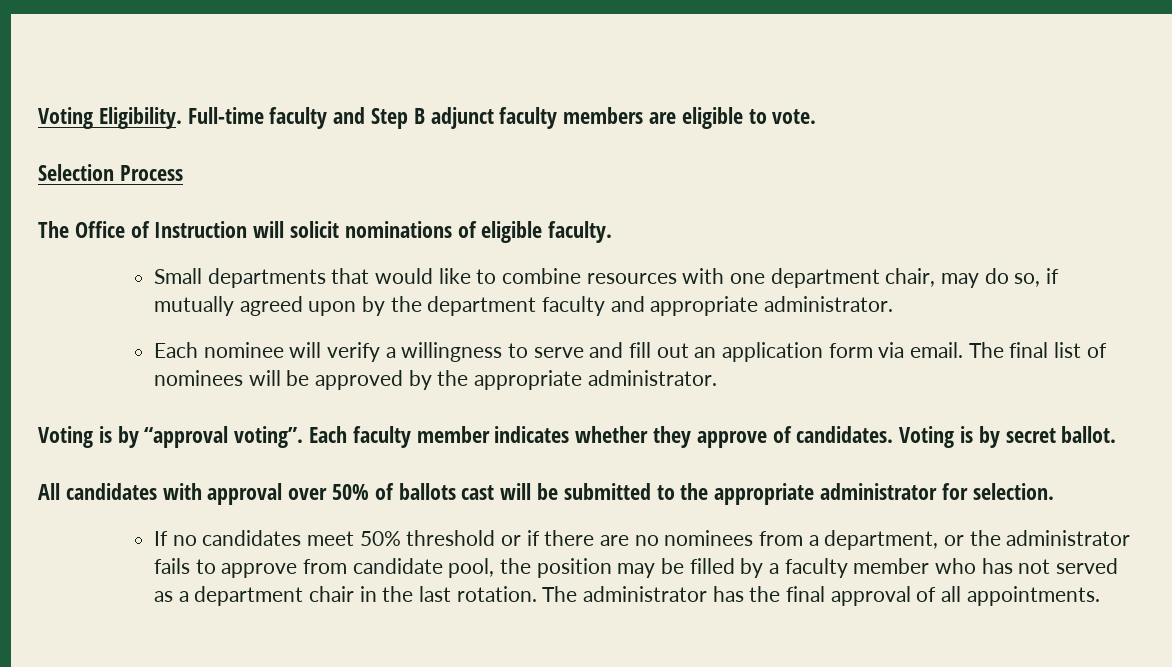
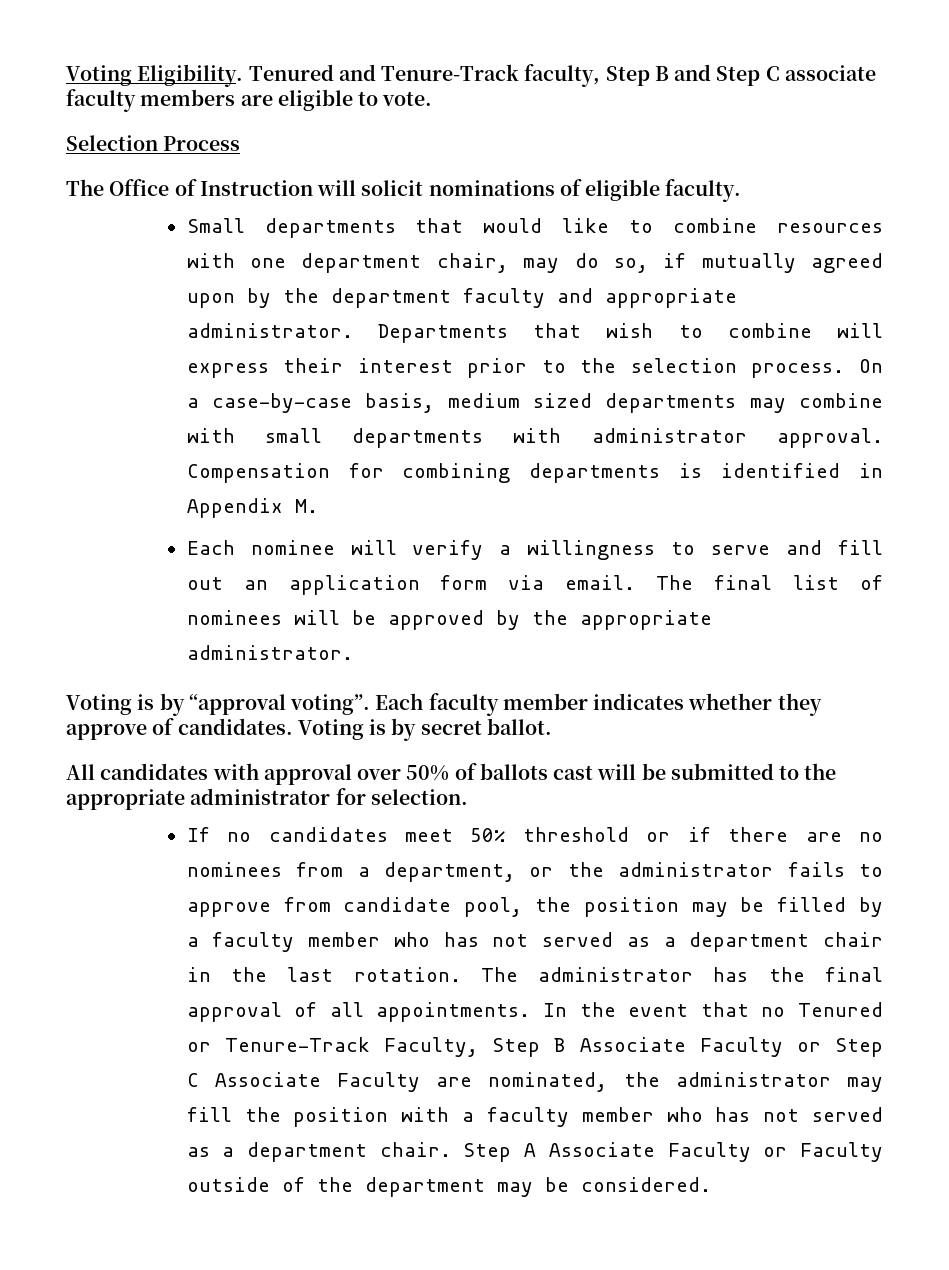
- Full-time faculty and Step B adjunct faculty members are eligible to vote.
+ Tenured and Tenure-Track faculty, Step B and Step C associate faculty members are eligible to vote.
+ Departments that wish to combine will express their interest prior to the selection process. On a case-by-case basis, medium sized departments may combine with small departments with administrator approval. Compensation for combining departments is identified in Appendix M.
+ In the event that no Tenured or Tenure-Track Faculty, Step B Associate Faculty or Step C Associate Faculty are nominated, the administrator may fill the position with a faculty member who has not served as a department chair. Step A Associate Faculty or Faculty outside of the department may be considered.

